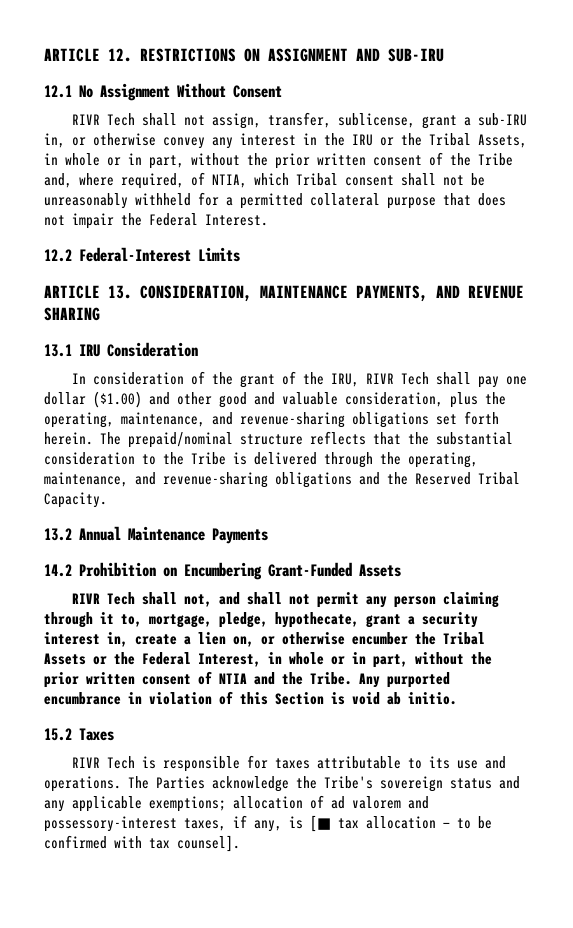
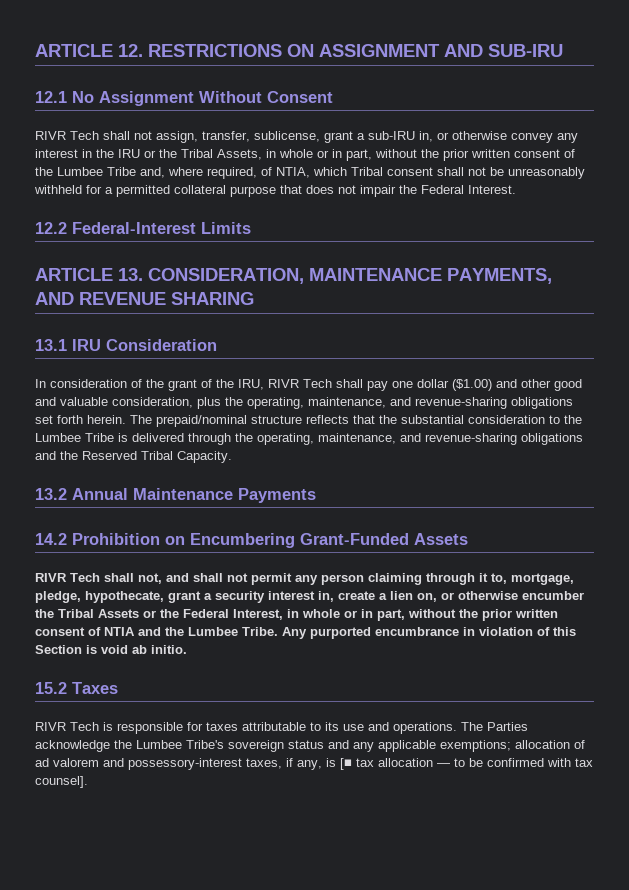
- RIVR Tech shall not assign, transfer, sublicense, grant a sub-IRU in, or otherwise convey any interest in the IRU or the Tribal Assets, in whole or in part, without the prior written consent of the Tribe and, where required, of NTIA, which Tribal consent shall not be unreasonably withheld for a permitted collateral purpose that does not impair the Federal Interest.
+ RIVR Tech shall not assign, transfer, sublicense, grant a sub-IRU in, or otherwise convey any interest in the IRU or the Tribal Assets, in whole or in part, without the prior written consent of the Lumbee Tribe and, where required, of NTIA, which Tribal consent shall not be unreasonably withheld for a permitted collateral purpose that does not impair the Federal Interest.
- The prepaid/nominal structure reflects that the substantial consideration to the Tribe is delivered through the operating, maintenance, and revenue-sharing obligations and the Reserved Tribal Capacity.
+ The prepaid/nominal structure reflects that the substantial consideration to the Lumbee Tribe is delivered through the operating, maintenance, and revenue-sharing obligations and the Reserved Tribal Capacity.
- RIVR Tech shall not, and shall not permit any person claiming through it to, mortgage, pledge, hypothecate, grant a security interest in, create a lien on, or otherwise encumber the Tribal Assets or the Federal Interest, in whole or in part, without the prior written consent of NTIA and the Tribe.
+ RIVR Tech shall not, and shall not permit any person claiming through it to, mortgage, pledge, hypothecate, grant a security interest in, create a lien on, or otherwise encumber the Tribal Assets or the Federal Interest, in whole or in part, without the prior written consent of NTIA and the Lumbee Tribe.
- The Parties acknowledge the Tribe's sovereign status and any applicable exemptions; allocation of ad valorem and possessory-interest taxes, if any, is [■ tax allocation — to be confirmed with tax counsel].
+ The Parties acknowledge the Lumbee Tribe's sovereign status and any applicable exemptions; allocation of ad valorem and possessory-interest taxes, if any, is [■ tax allocation — to be confirmed with tax counsel].

